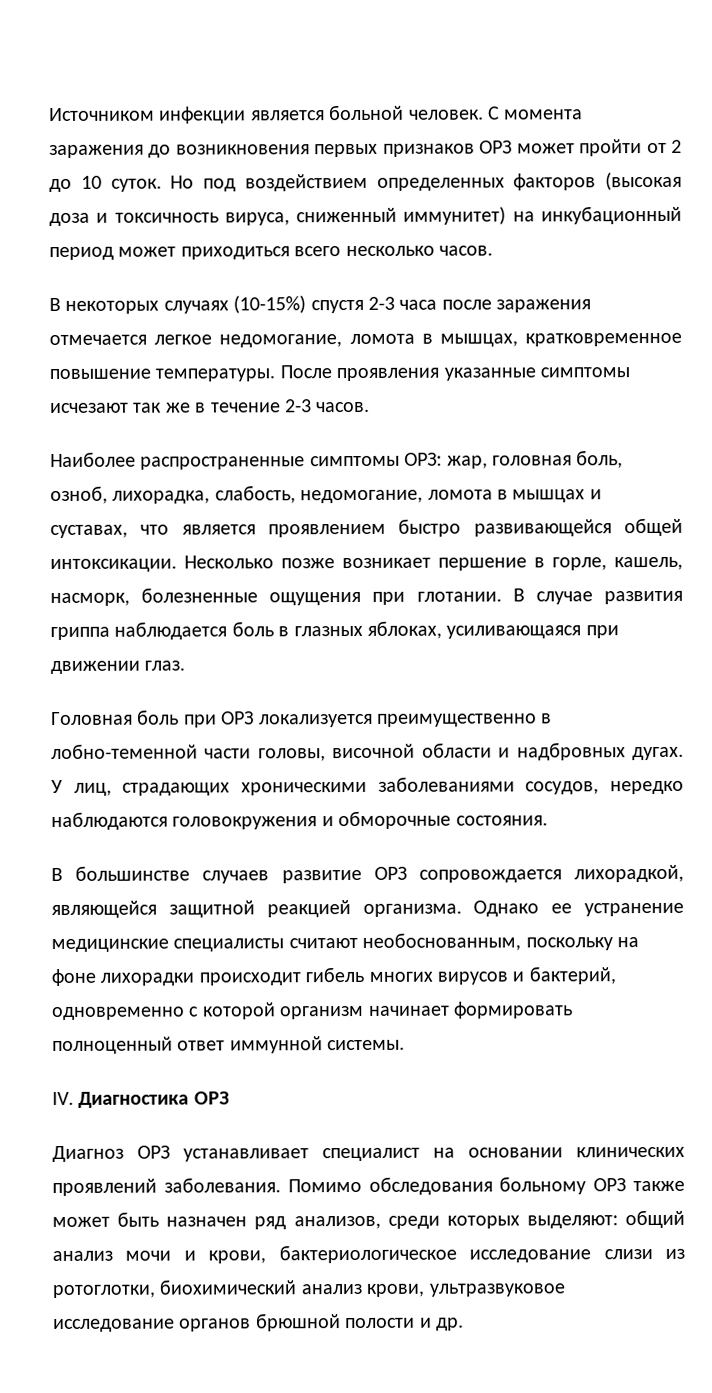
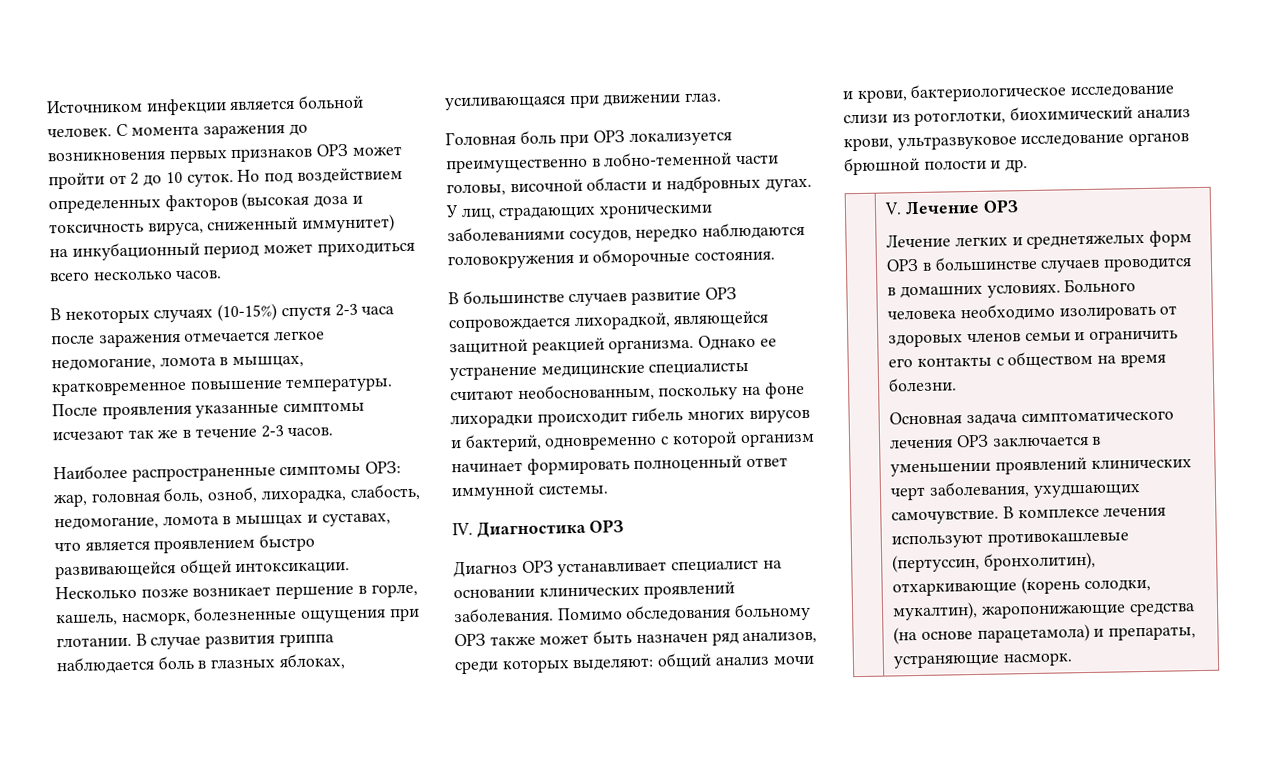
+ V. Лечение ОРЗ
+ Лечение легких и среднетяжелых форм ОРЗ в большинстве случаев проводится в домашних условиях. Больного человека необходимо изолировать от здоровых членов семьи и ограничить его контакты с обществом на время болезни.
+ Основная задача симптоматического лечения ОРЗ заключается в уменьшении проявлений клинических черт заболевания, ухудшающих самочувствие. В комплексе лечения используют противокашлевые (пертуссин, бронхолитин), отхаркивающие (корень солодки, мукалтин), жаропонижающие средства (на основе парацетамола) и препараты, устраняющие насморк.

